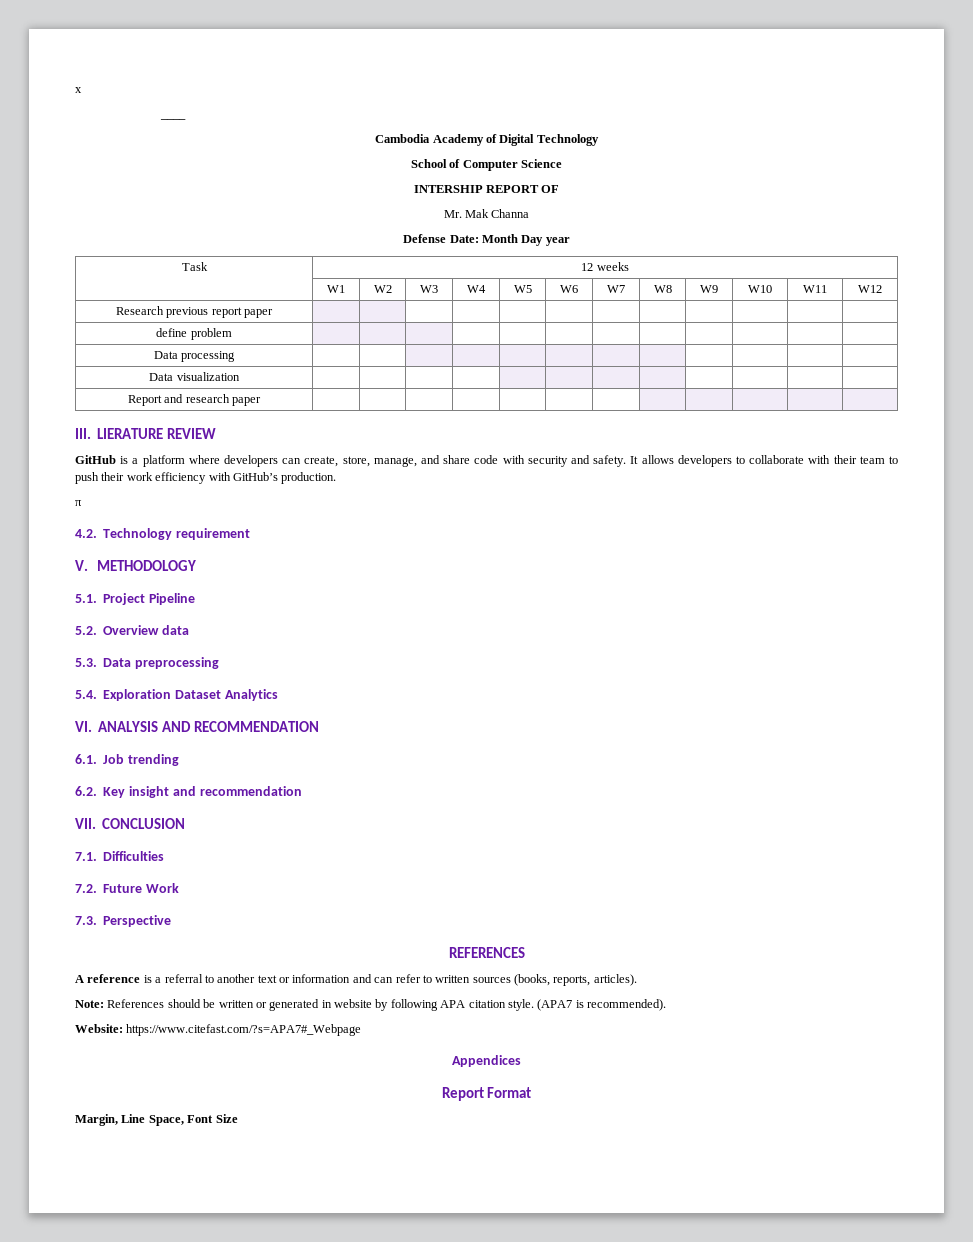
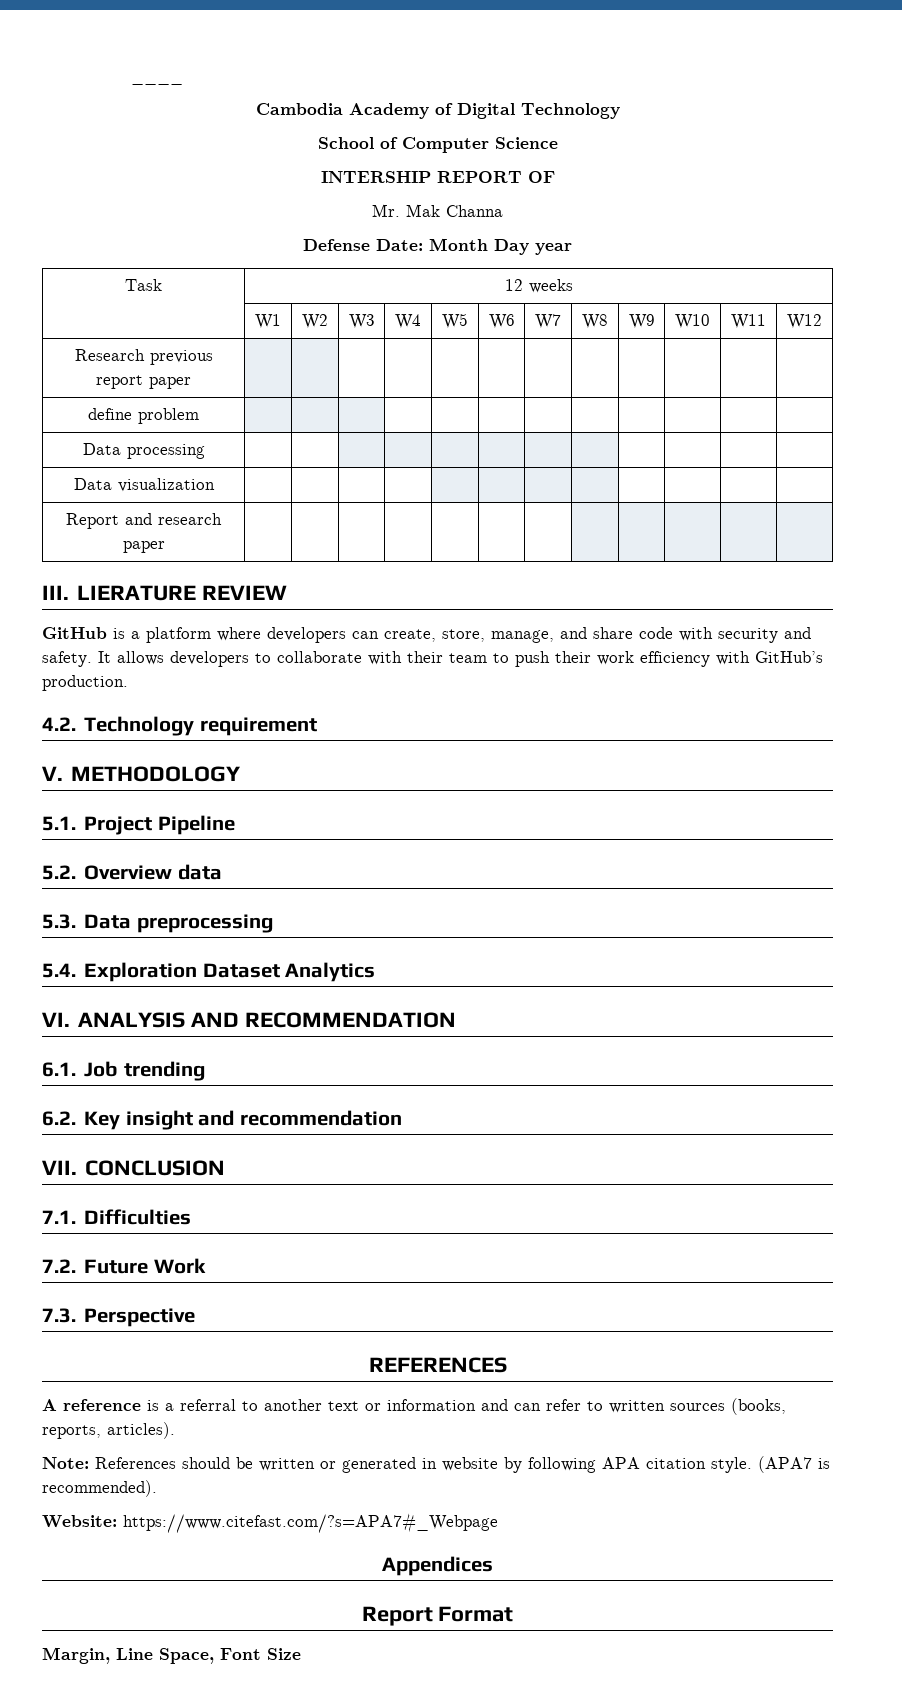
- x
- π

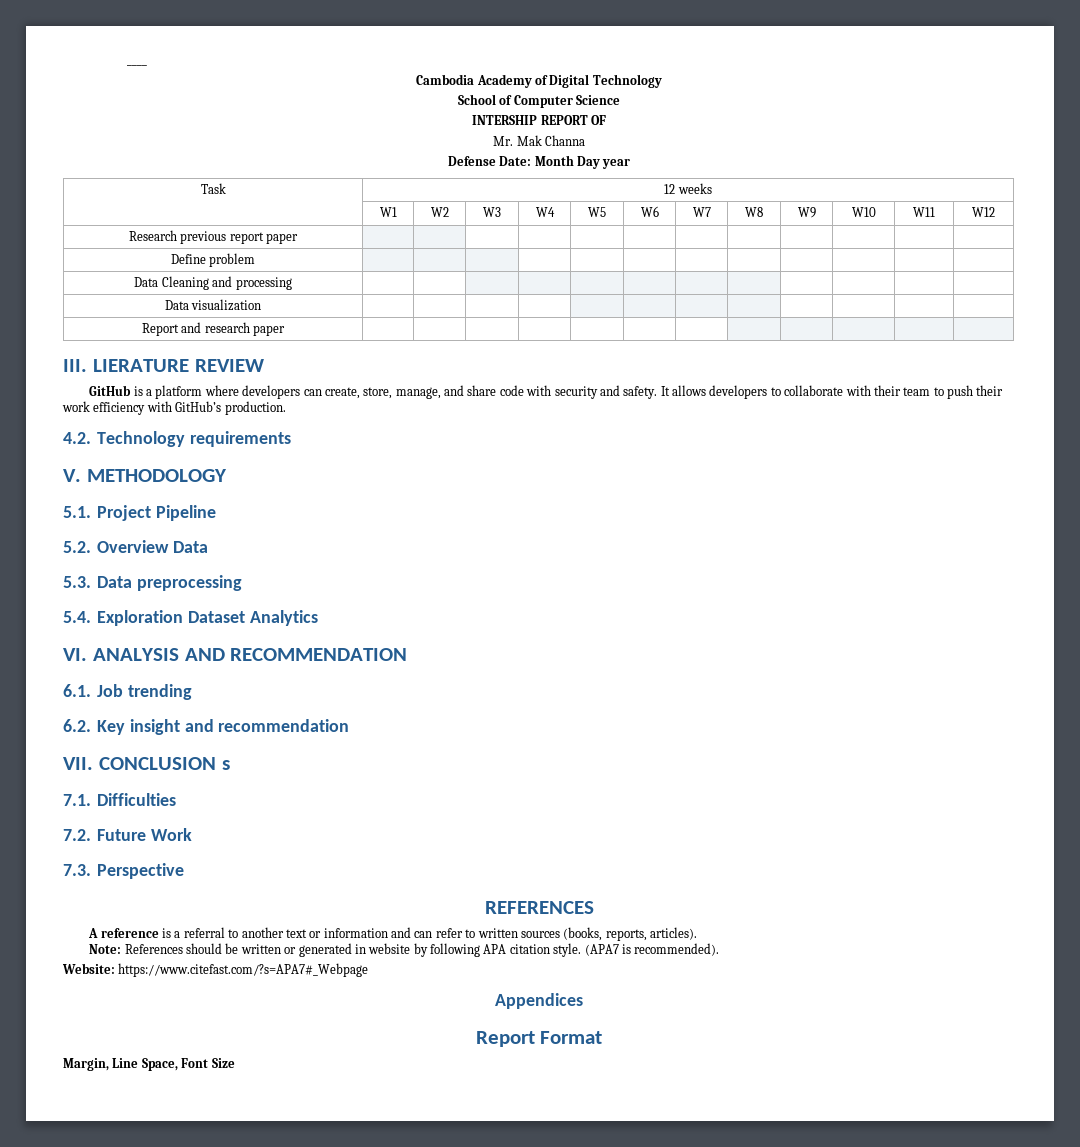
- define problem | | | | | | | | | | | |
+ Define problem | | | | | | | | | | | |
- Data processing | | | | | | | | | | | |
+ Data Cleaning and processing | | | | | | | | | | | |
- 4.2. Technology requirement
+ 4.2. Technology requirements
- 5.2. Overview data
+ 5.2. Overview Data
- VII. CONCLUSION
+ VII. CONCLUSION s

